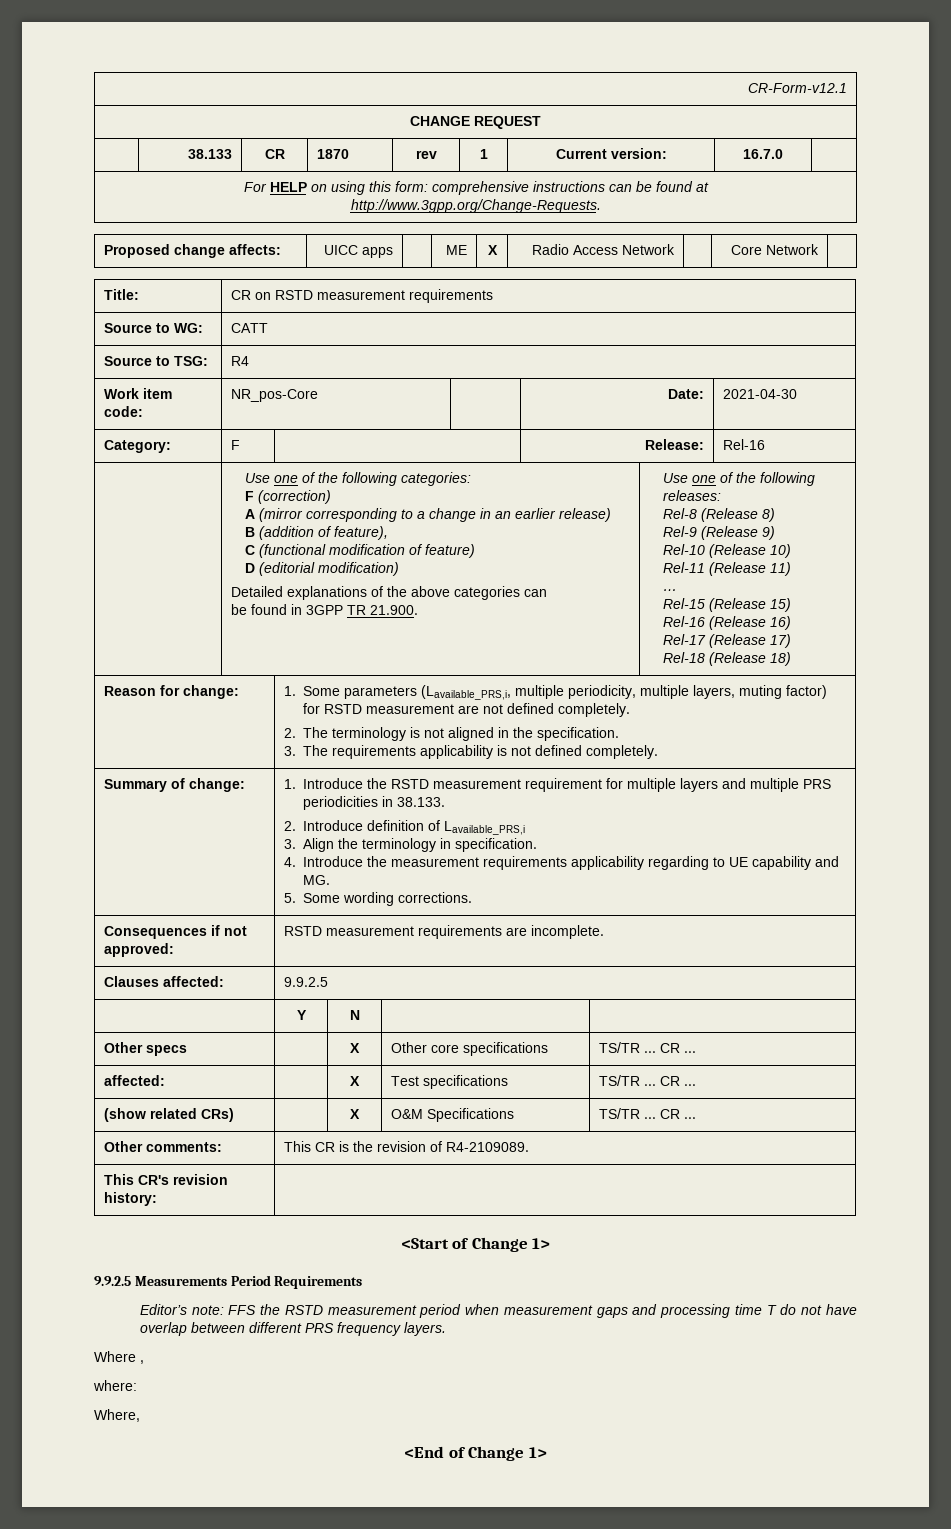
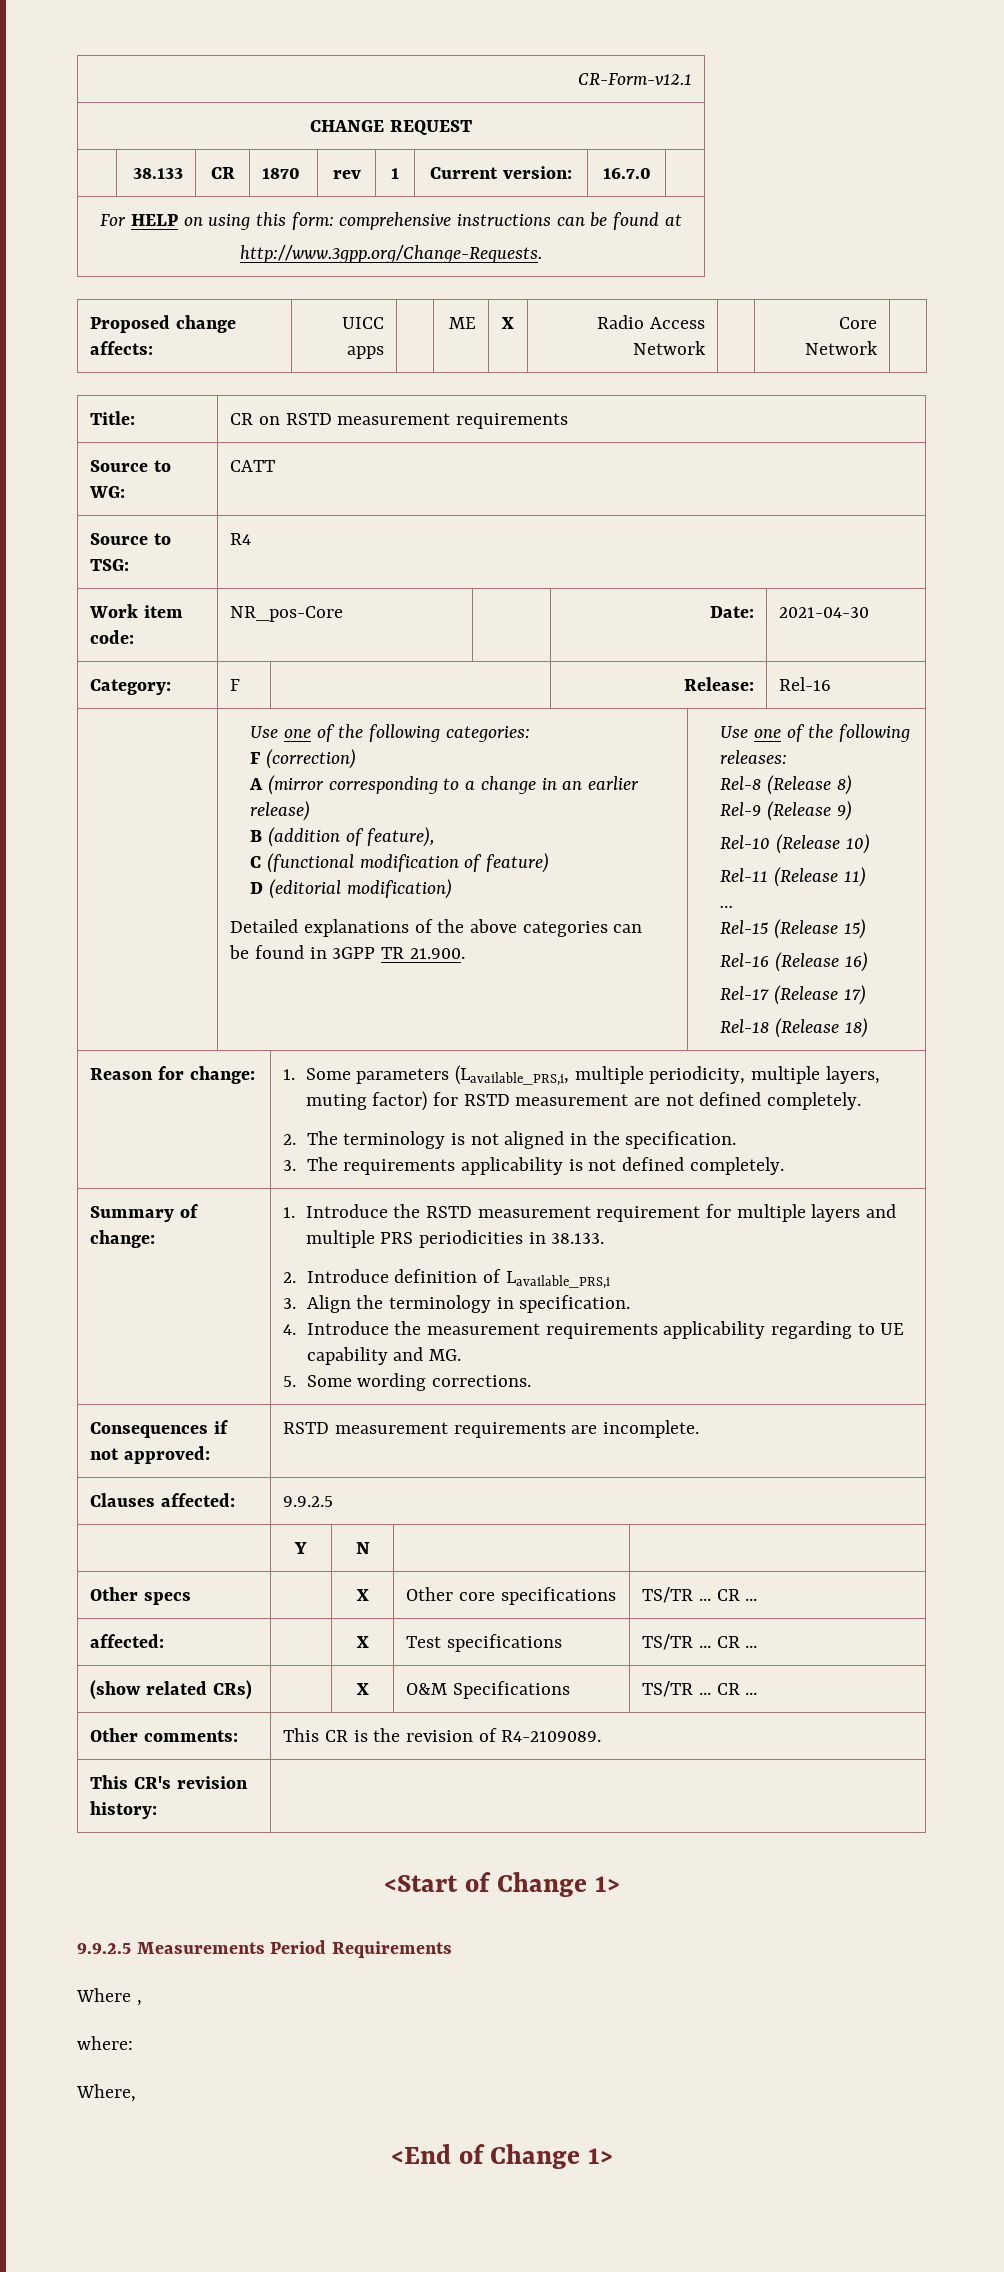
- Editor’s note: FFS the RSTD measurement period when measurement gaps and processing time T do not have overlap between different PRS frequency layers.

